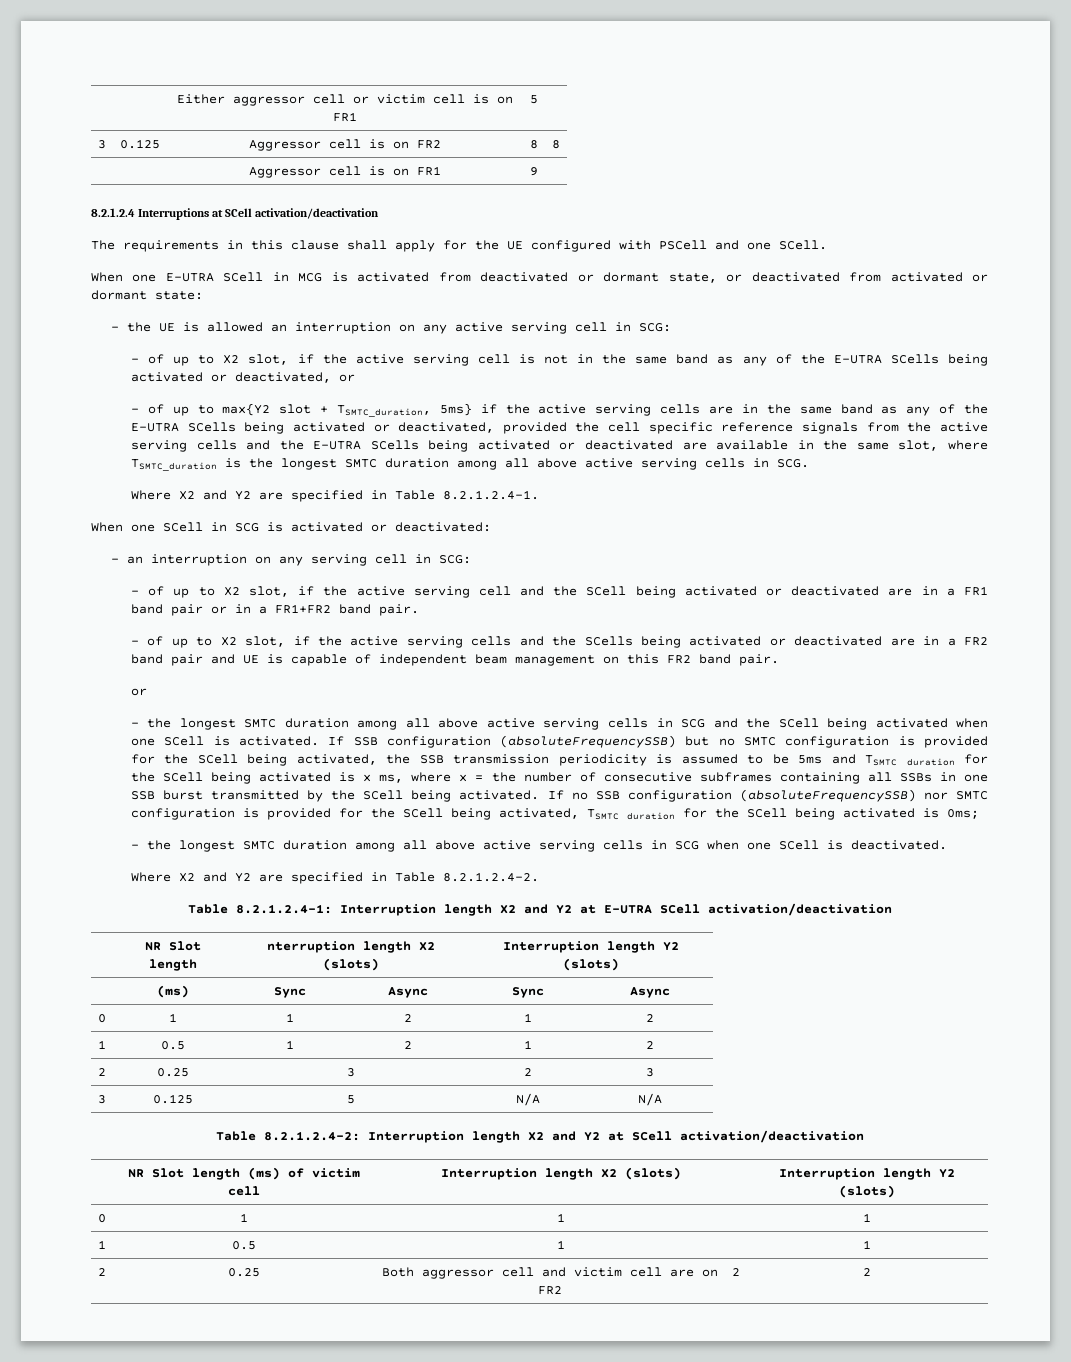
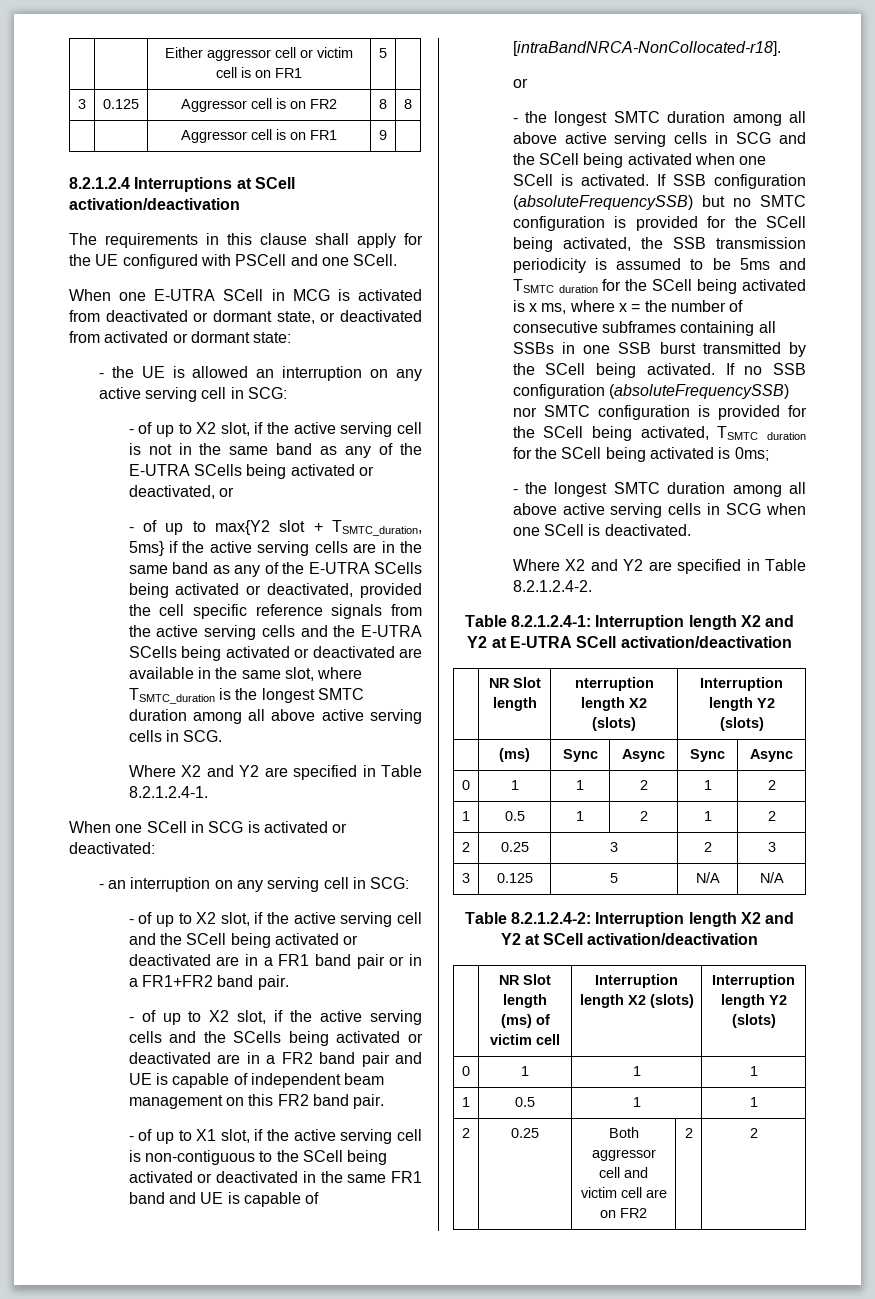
+ - of up to X1 slot, if the active serving cell is non-contiguous to the SCell being activated or deactivated in the same FR1 band and UE is capable of [intraBandNRCA-NonCollocated-r18].

